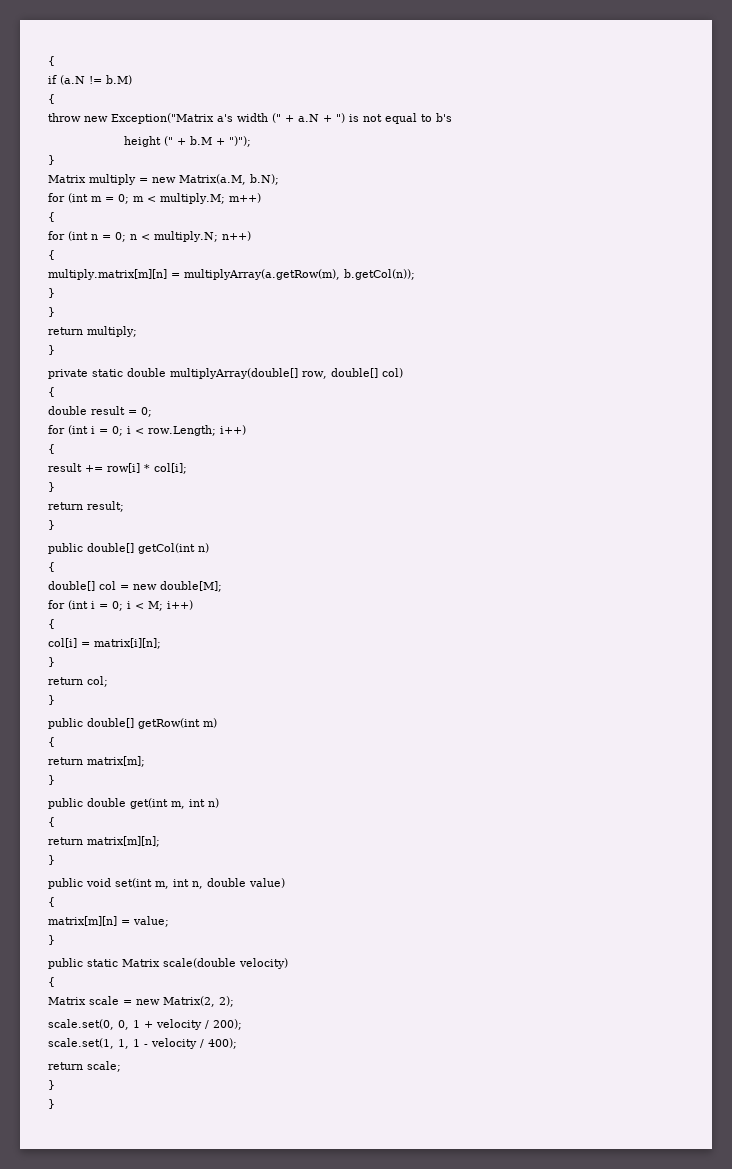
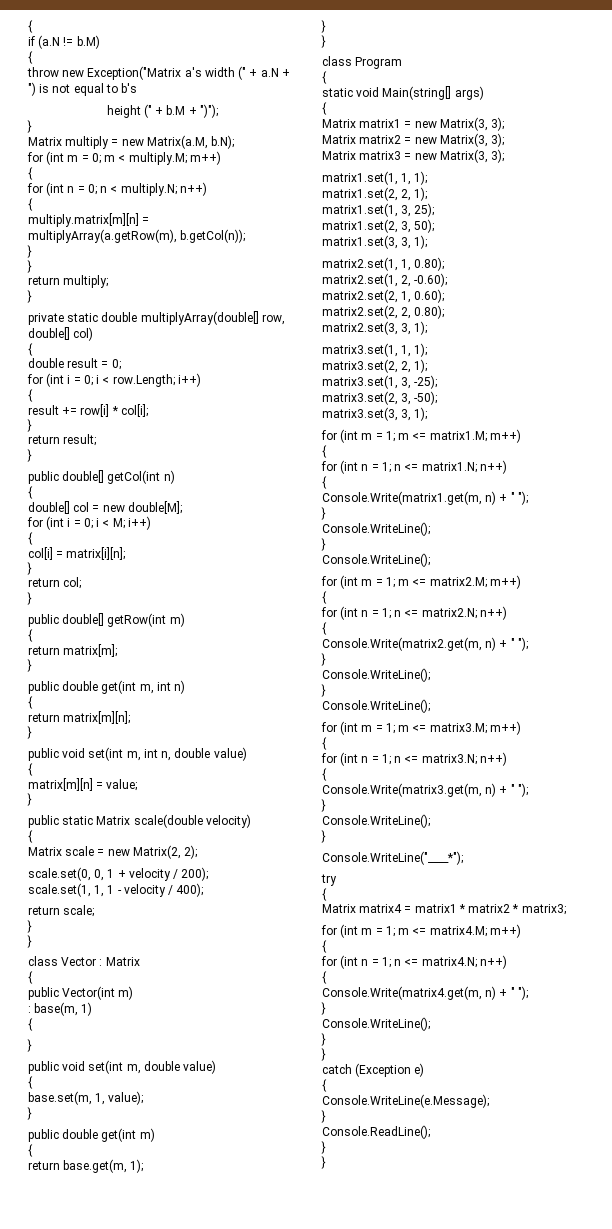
+ class Vector : Matrix
+ {
+ public Vector(int m)
+ : base(m, 1)
+ {
+ }
+ public void set(int m, double value)
+ {
+ base.set(m, 1, value);
+ }
+ public double get(int m)
+ {
+ return base.get(m, 1);
+ }
+ }
+ class Program
+ {
+ static void Main(string[] args)
+ {
+ Matrix matrix1 = new Matrix(3, 3);
+ Matrix matrix2 = new Matrix(3, 3);
+ Matrix matrix3 = new Matrix(3, 3);
+ matrix1.set(1, 1, 1);
+ matrix1.set(2, 2, 1);
+ matrix1.set(1, 3, 25);
+ matrix1.set(2, 3, 50);
+ matrix1.set(3, 3, 1);
+ matrix2.set(1, 1, 0.80);
+ matrix2.set(1, 2, -0.60);
+ matrix2.set(2, 1, 0.60);
+ matrix2.set(2, 2, 0.80);
+ matrix2.set(3, 3, 1);
+ matrix3.set(1, 1, 1);
+ matrix3.set(2, 2, 1);
+ matrix3.set(1, 3, -25);
+ matrix3.set(2, 3, -50);
+ matrix3.set(3, 3, 1);
+ for (int m = 1; m <= matrix1.M; m++)
+ {
+ for (int n = 1; n <= matrix1.N; n++)
+ {
+ Console.Write(matrix1.get(m, n) + " ");
+ }
+ Console.WriteLine();
+ }
+ Console.WriteLine();
+ for (int m = 1; m <= matrix2.M; m++)
+ {
+ for (int n = 1; n <= matrix2.N; n++)
+ {
+ Console.Write(matrix2.get(m, n) + " ");
+ }
+ Console.WriteLine();
+ }
+ Console.WriteLine();
+ for (int m = 1; m <= matrix3.M; m++)
+ {
+ for (int n = 1; n <= matrix3.N; n++)
+ {
+ Console.Write(matrix3.get(m, n) + " ");
+ }
+ Console.WriteLine();
+ }
+ Console.WriteLine("____*");
+ try
+ {
+ Matrix matrix4 = matrix1 * matrix2 * matrix3;
+ for (int m = 1; m <= matrix4.M; m++)
+ {
+ for (int n = 1; n <= matrix4.N; n++)
+ {
+ Console.Write(matrix4.get(m, n) + " ");
+ }
+ Console.WriteLine();
+ }
+ }
+ catch (Exception e)
+ {
+ Console.WriteLine(e.Message);
+ }
+ Console.ReadLine();
+ }
+ }

